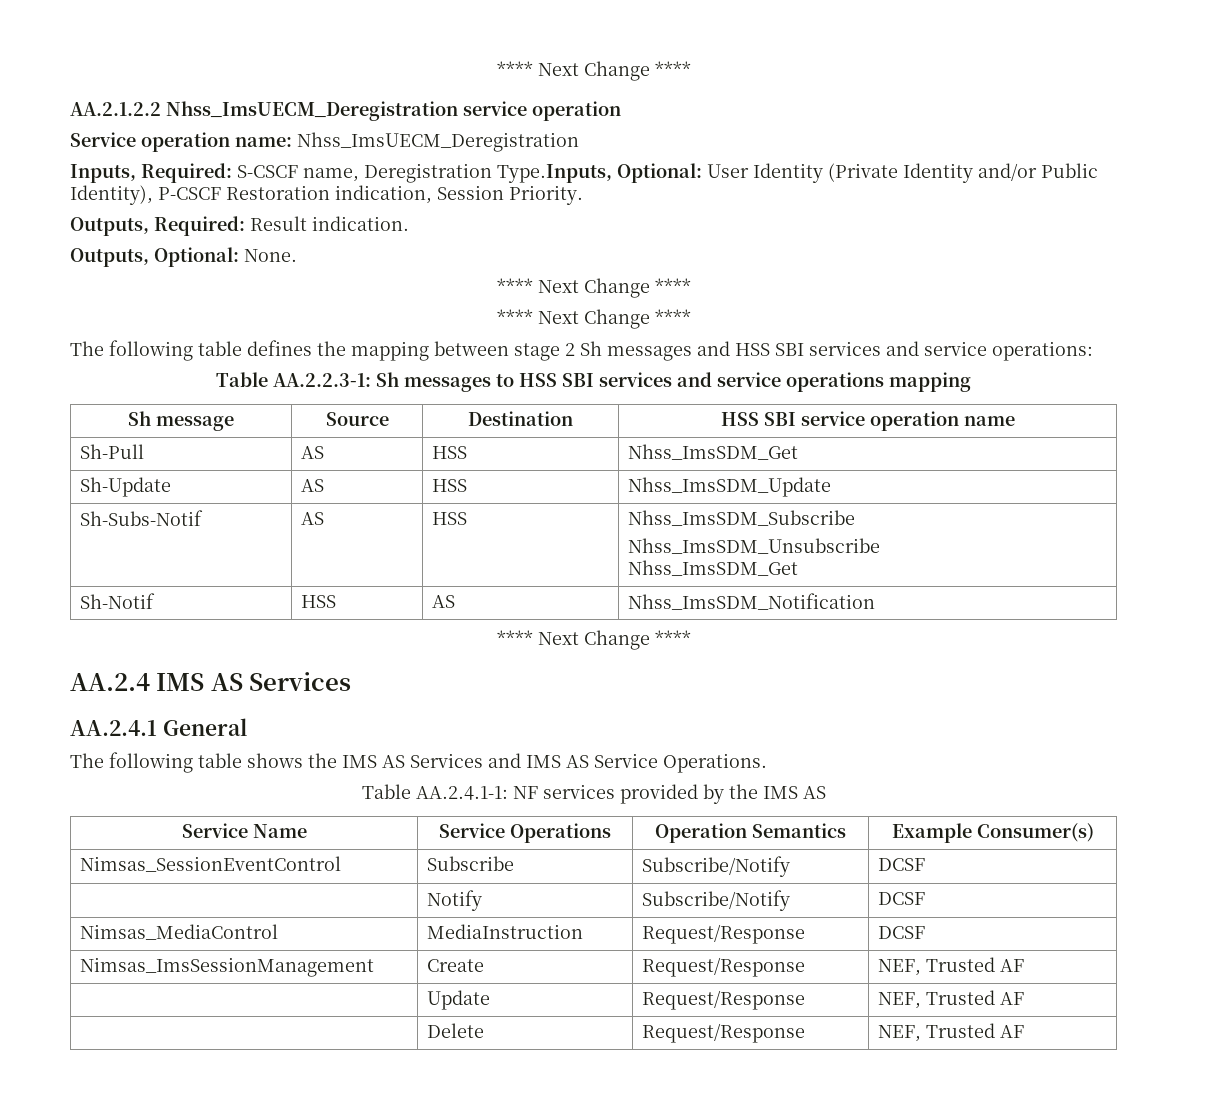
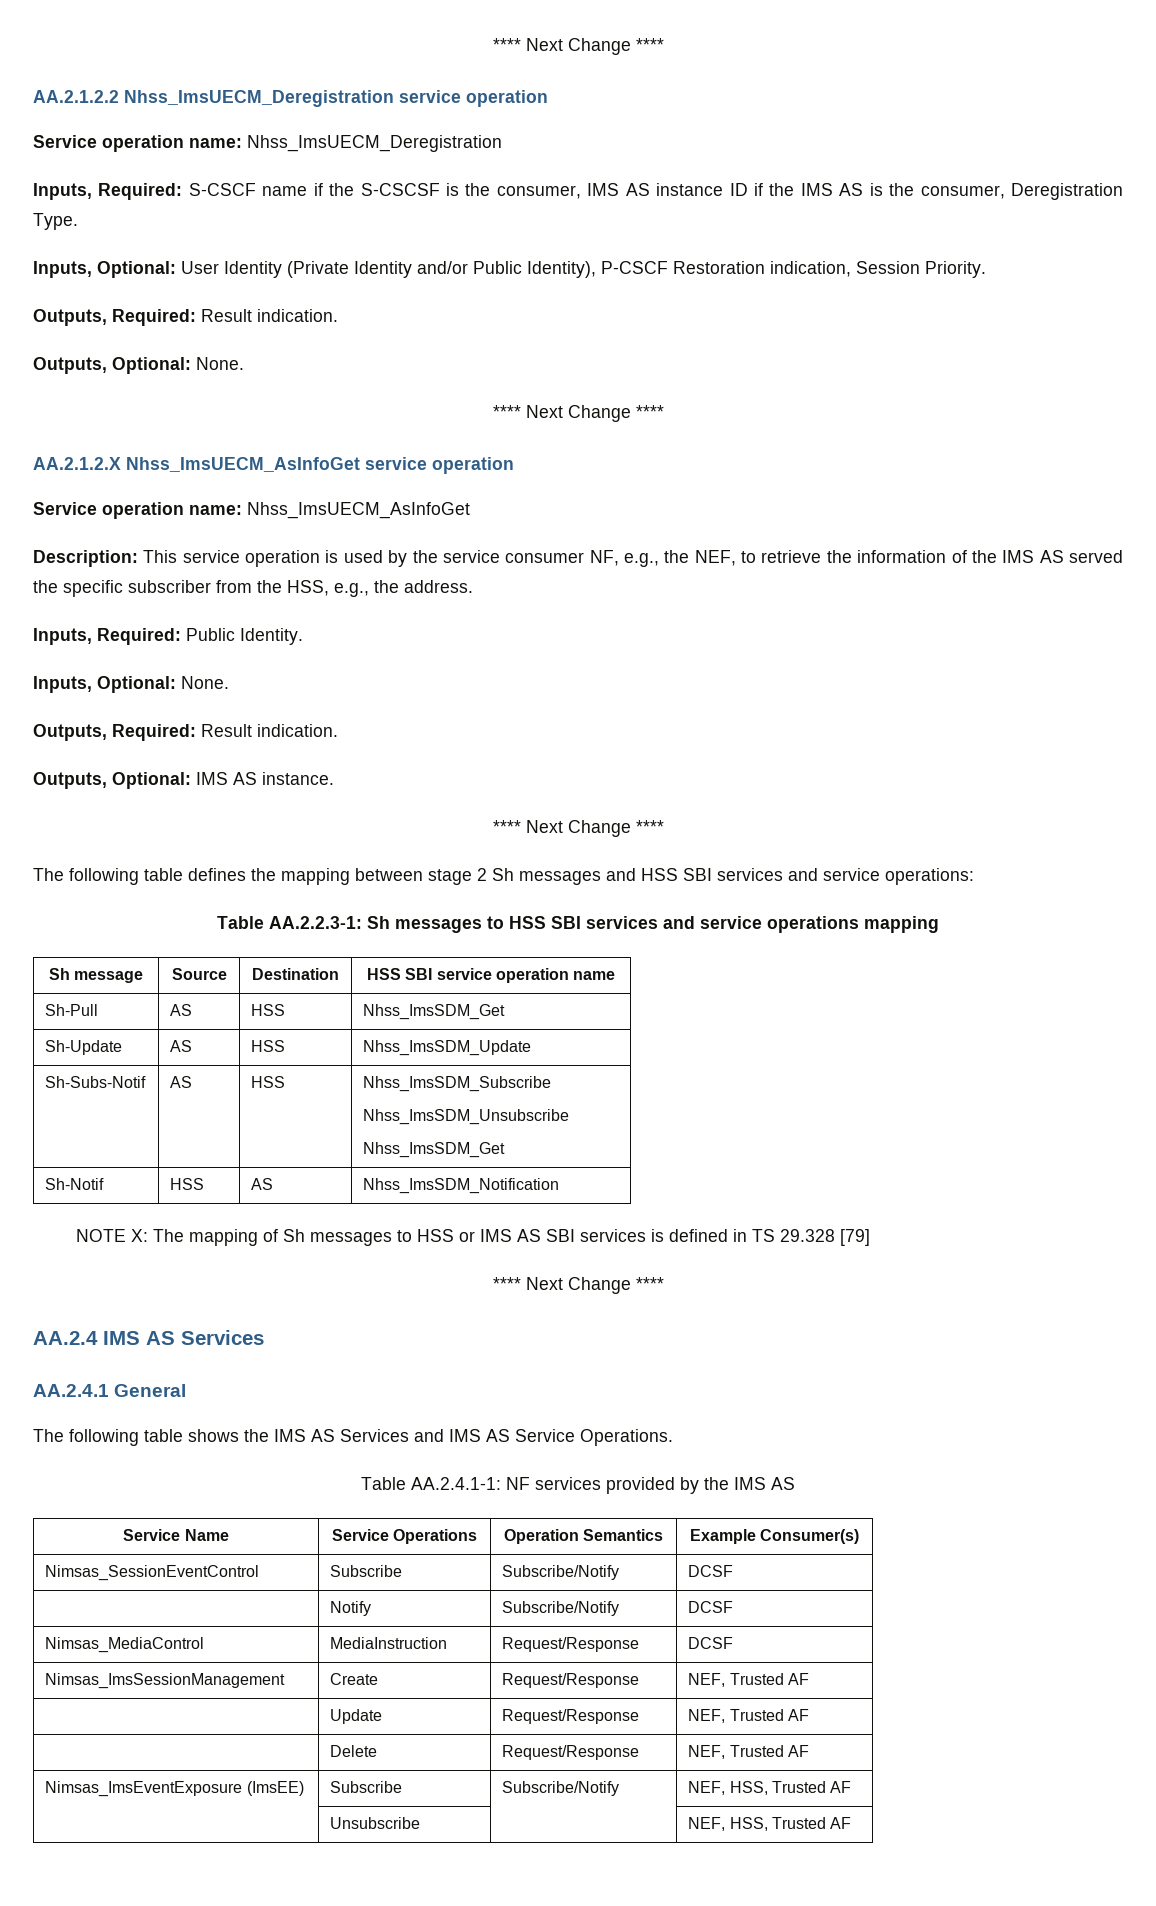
- Inputs, Required: S-CSCF name, Deregistration Type.Inputs, Optional: User Identity (Private Identity and/or Public Identity), P-CSCF Restoration indication, Session Priority.
+ Inputs, Required: S-CSCF name if the S-CSCSF is the consumer, IMS AS instance ID if the IMS AS is the consumer, Deregistration Type.
+ Inputs, Optional: User Identity (Private Identity and/or Public Identity), P-CSCF Restoration indication, Session Priority.
+ AA.2.1.2.X Nhss_ImsUECM_AsInfoGet service operation
+ Service operation name: Nhss_ImsUECM_AsInfoGet
+ Description: This service operation is used by the service consumer NF, e.g., the NEF, to retrieve the information of the IMS AS served the specific subscriber from the HSS, e.g., the address.
+ Inputs, Required: Public Identity.
+ Inputs, Optional: None.
+ Outputs, Required: Result indication.
+ Outputs, Optional: IMS AS instance.
+ NOTE X: The mapping of Sh messages to HSS or IMS AS SBI services is defined in TS 29.328 [79]
+ Nimsas_ImsEventExposure (ImsEE) | Subscribe | Subscribe/Notify | NEF, HSS, Trusted AF
+ | Unsubscribe | | NEF, HSS, Trusted AF

